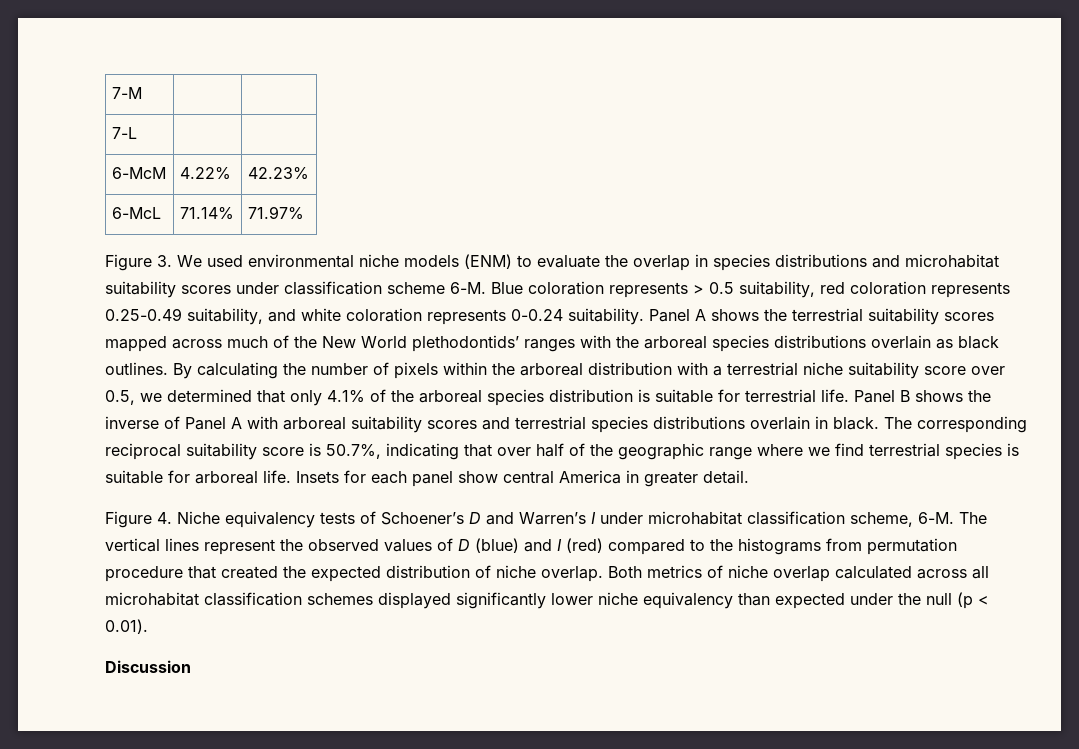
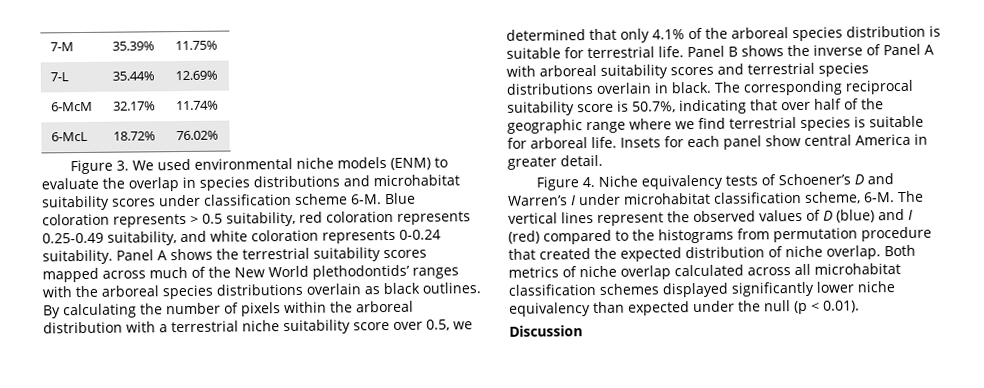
- 7-M | |
+ 7-M | 35.39% | 11.75%
- 7-L | |
+ 7-L | 35.44% | 12.69%
- 6-McM | 4.22% | 42.23%
+ 6-McM | 32.17% | 11.74%
- 6-McL | 71.14% | 71.97%
+ 6-McL | 18.72% | 76.02%

